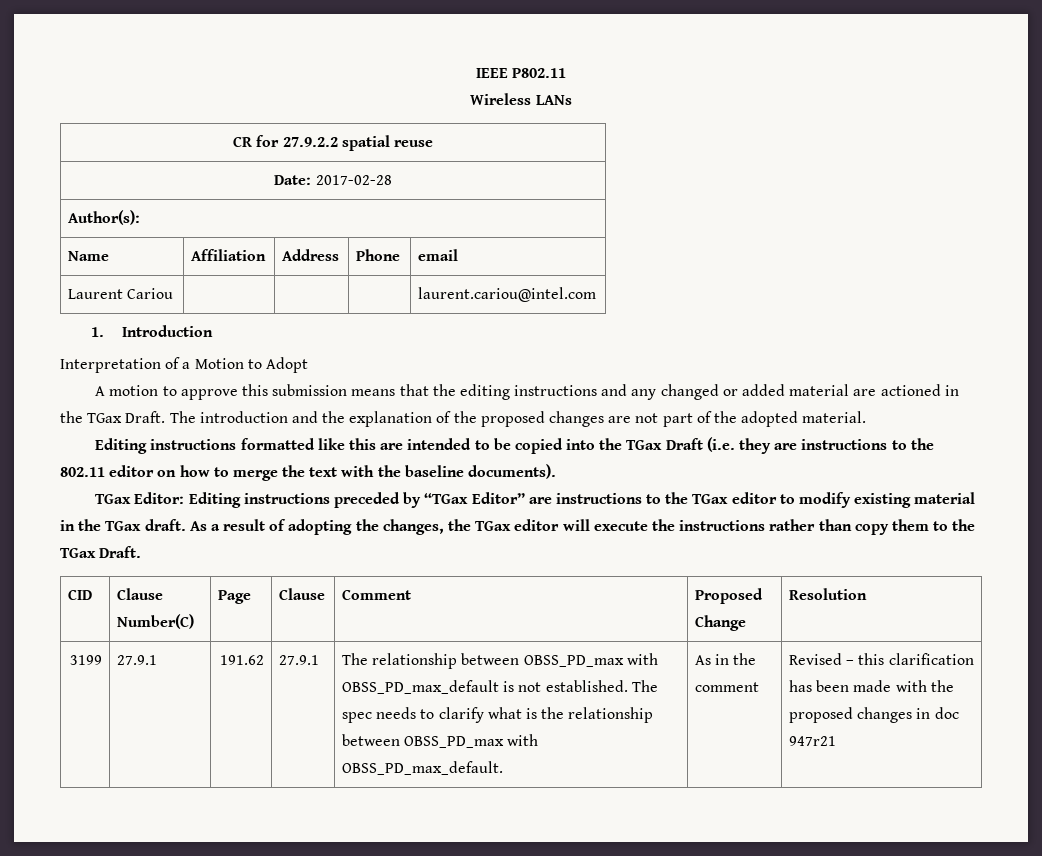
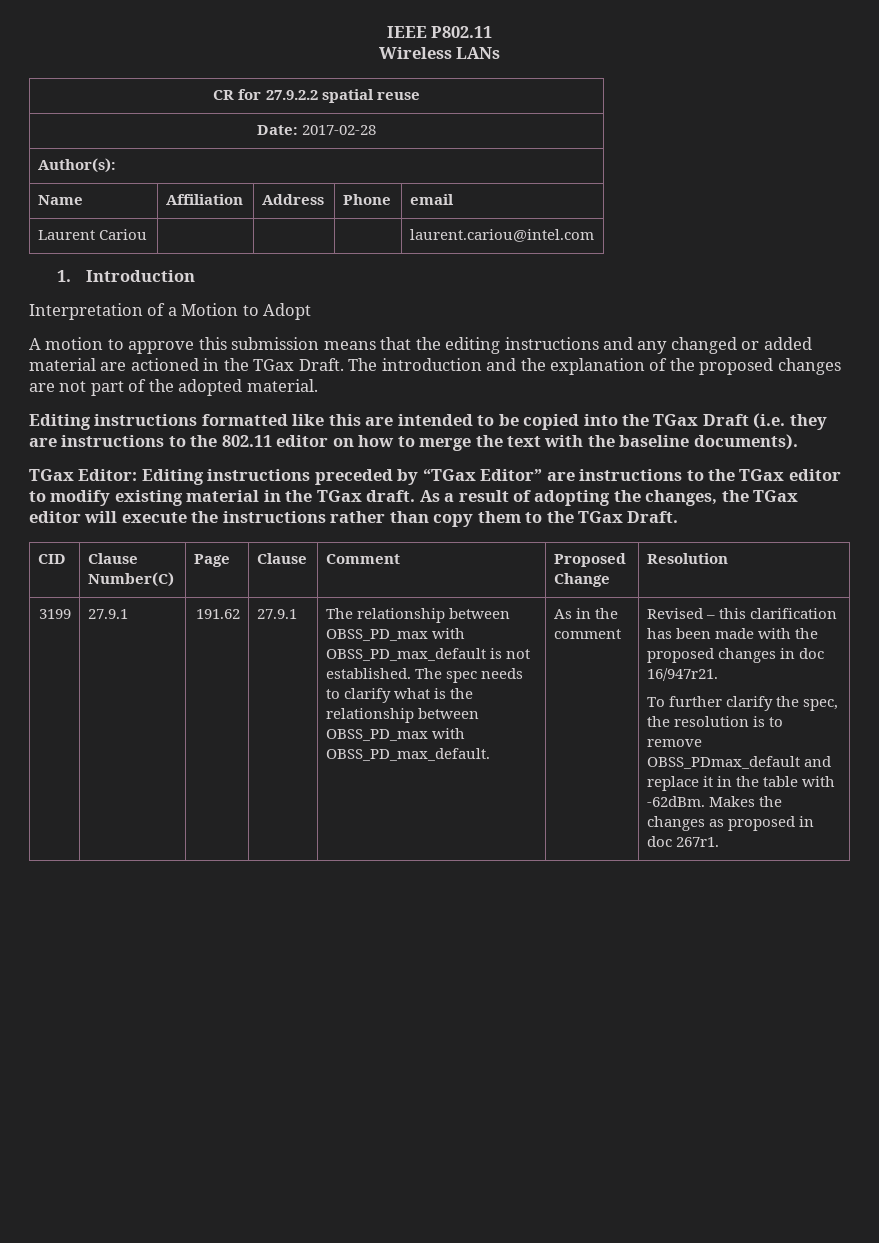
- Revised – this clarification has been made with the proposed changes in doc 947r21
+ Revised – this clarification has been made with the proposed changes in doc 16/947r21.
+ To further clarify the spec, the resolution is to remove OBSS_PDmax_default and replace it in the table with -62dBm. Makes the changes as proposed in doc 267r1.

